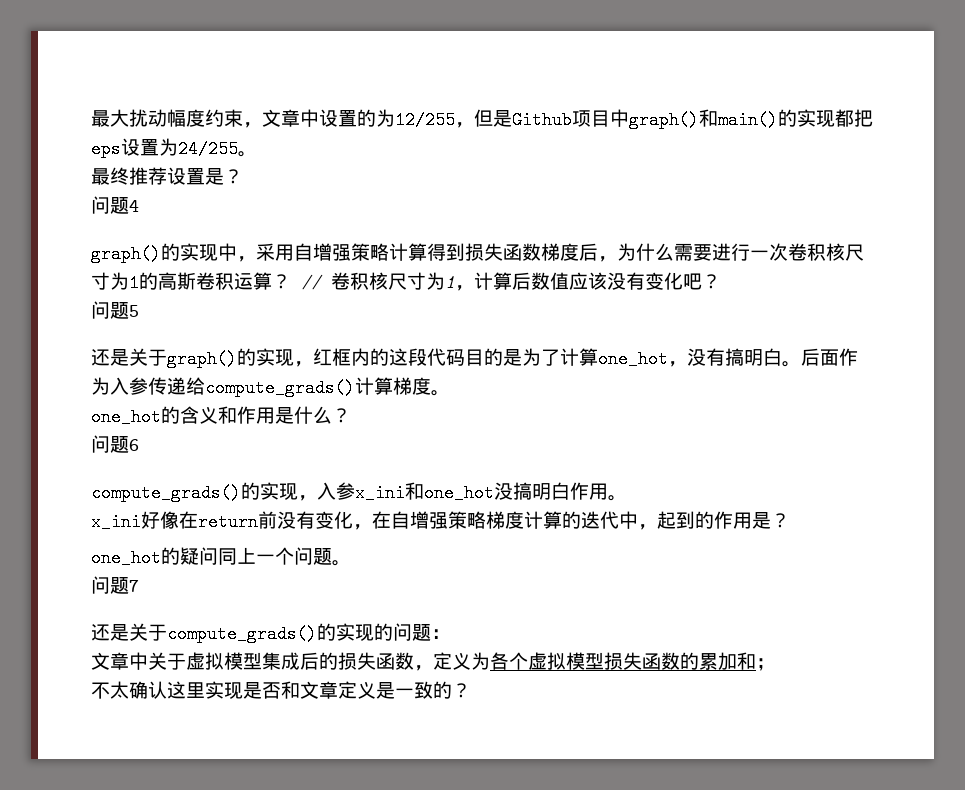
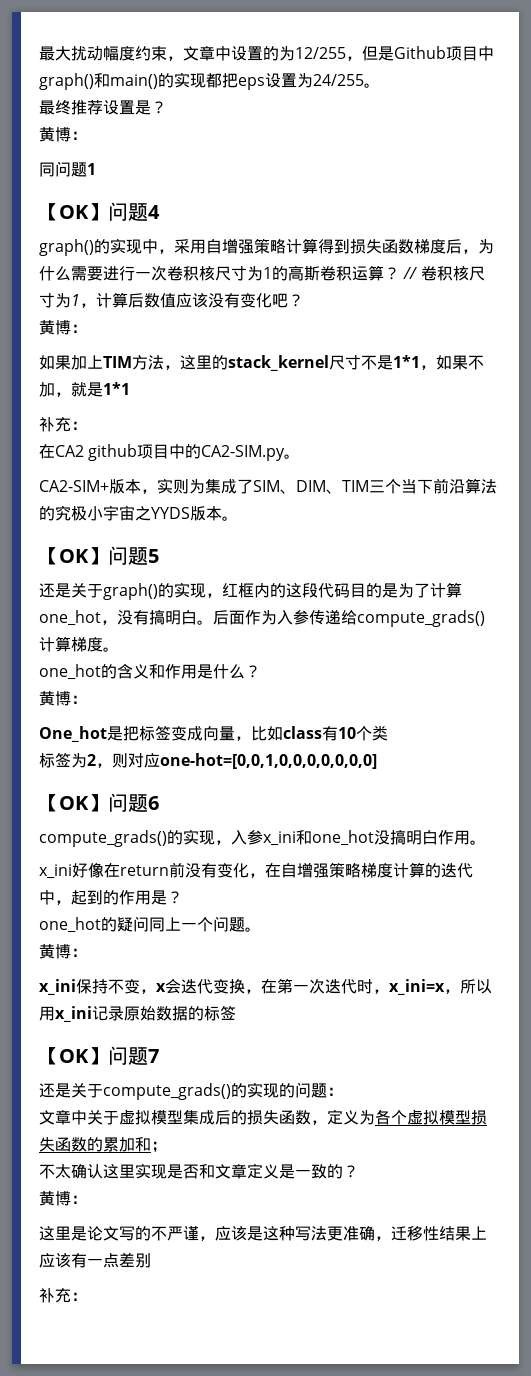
  最终推荐设置是？
- 问题4
+ 黄博：
+ 同问题1
+ 【OK】问题4
  // 卷积核尺寸为1，计算后数值应该没有变化吧？
- 问题5
+ 黄博：
+ 如果加上TIM方法，这里的stack_kernel尺寸不是1*1，如果不加，就是1*1
+ 补充：
+ 在CA2 github项目中的CA2-SIM.py。
+ CA2-SIM+版本，实则为集成了SIM、DIM、TIM三个当下前沿算法的究极小宇宙之YYDS版本。
+ 【OK】问题5
  one_hot的含义和作用是什么？
- 问题6
+ 黄博：
+ One_hot是把标签变成向量，比如class有10个类
+ 标签为2，则对应one-hot=[0,0,1,0,0,0,0,0,0,0]
+ 【OK】问题6
  one_hot的疑问同上一个问题。
- 问题7
+ 黄博：
+ x_ini保持不变，x会迭代变换，在第一次迭代时，x_ini=x，所以用x_ini记录原始数据的标签
+ 【OK】问题7
  不太确认这里实现是否和文章定义是一致的？
+ 黄博：
+ 这里是论文写的不严谨，应该是这种写法更准确，迁移性结果上应该有一点差别
+ 补充：

